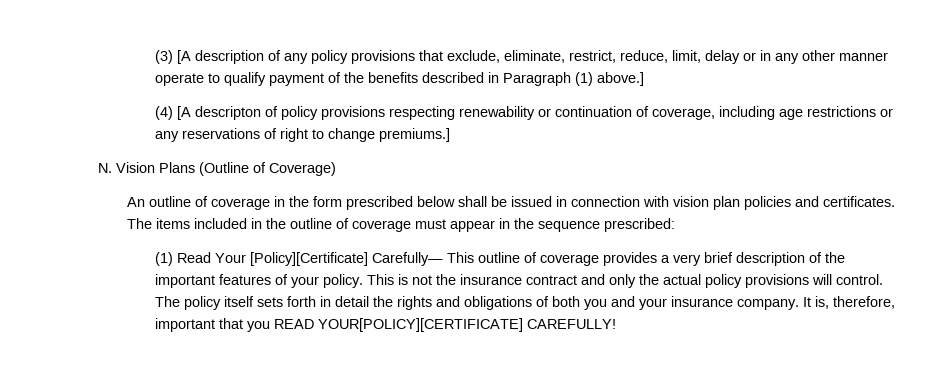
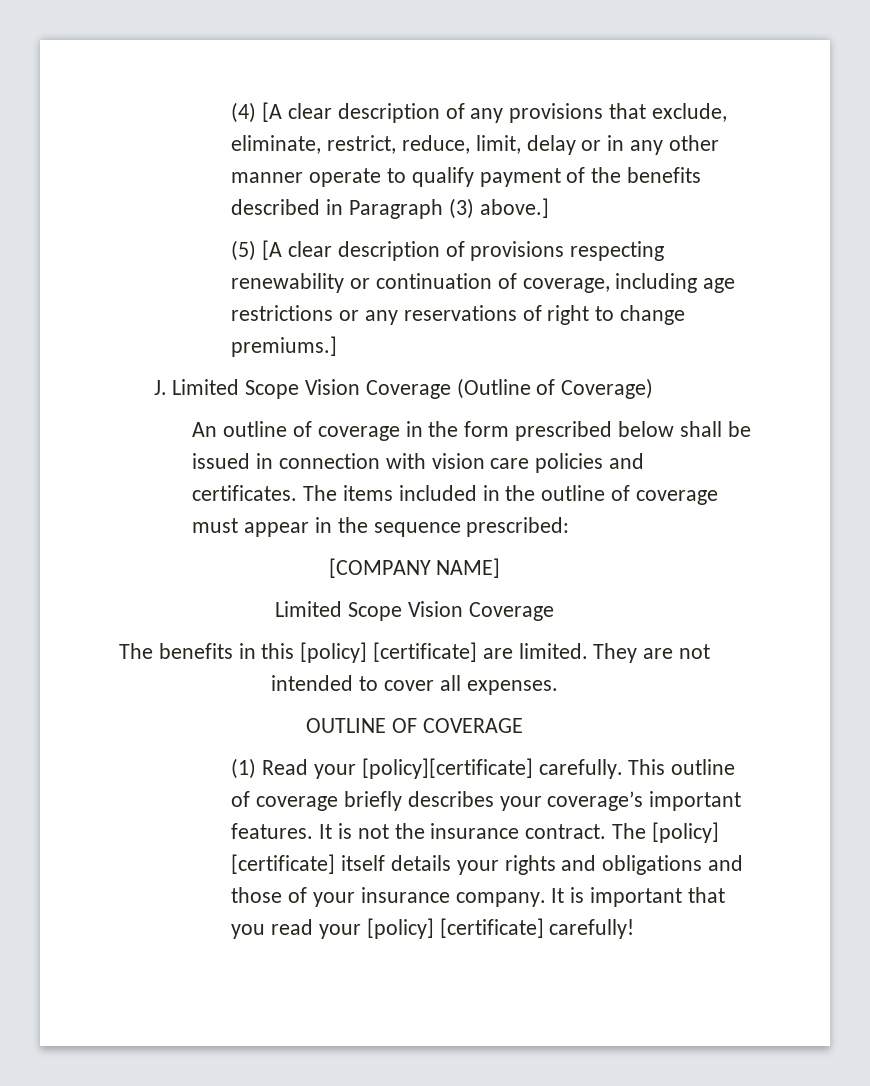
- (3) [A description of any policy provisions that exclude, eliminate, restrict, reduce, limit, delay or in any other manner operate to qualify payment of the benefits described in Paragraph (1) above.]
+ (4) [A clear description of any provisions that exclude, eliminate, restrict, reduce, limit, delay or in any other manner operate to qualify payment of the benefits described in Paragraph (3) above.]
- (4) [A descripton of policy provisions respecting renewability or continuation of coverage, including age restrictions or any reservations of right to change premiums.]
+ (5) [A clear description of provisions respecting renewability or continuation of coverage, including age restrictions or any reservations of right to change premiums.]
- N. Vision Plans (Outline of Coverage)
+ J. Limited Scope Vision Coverage (Outline of Coverage)
- An outline of coverage in the form prescribed below shall be issued in connection with vision plan policies and certificates.
+ An outline of coverage in the form prescribed below shall be issued in connection with vision care policies and certificates.
+ [COMPANY NAME]
+ Limited Scope Vision Coverage
+ The benefits in this [policy] [certificate] are limited. They are not intended to cover all expenses.
+ OUTLINE OF COVERAGE
- (1) Read Your [Policy][Certificate] Carefully— This outline of coverage provides a very brief description of the important features of your policy. This is not the insurance contract and only the actual policy provisions will control. The policy itself sets forth in detail the rights and obligations of both you and your insurance company.
+ (1) Read your [policy][certificate] carefully. This outline of coverage briefly describes your coverage’s important features. It is not the insurance contract. The [policy] [certificate] itself details your rights and obligations and those of your insurance company.
- It is, therefore, important that you READ YOUR[POLICY][CERTIFICATE] CAREFULLY!
+ It is important that you read your [policy] [certificate] carefully!

